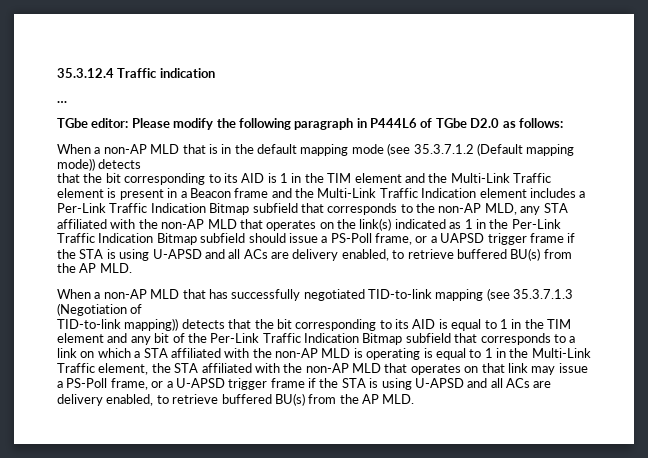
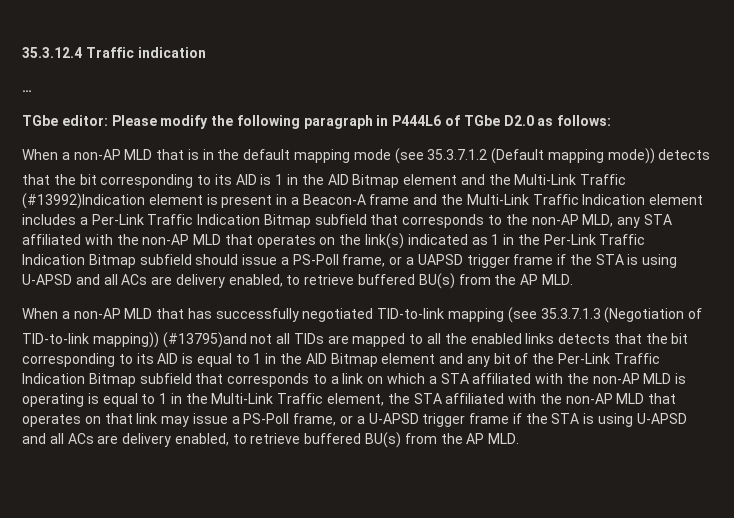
- that the bit corresponding to its AID is 1 in the TIM element and the Multi-Link Traffic element is present in a Beacon frame and the Multi-Link Traffic Indication element includes a Per-Link Traffic Indication Bitmap subfield that corresponds to the non-AP MLD, any STA affiliated with the non-AP MLD that operates on the link(s) indicated as 1 in the Per-Link Traffic Indication Bitmap subfield should issue a PS-Poll frame, or a UAPSD trigger frame if the STA is using U-APSD and all ACs are delivery enabled, to retrieve buffered BU(s) from the AP MLD.
+ that the bit corresponding to its AID is 1 in the AID Bitmap element and the Multi-Link Traffic (#13992)Indication element is present in a Beacon-A frame and the Multi-Link Traffic Indication element includes a Per-Link Traffic Indication Bitmap subfield that corresponds to the non-AP MLD, any STA affiliated with the non-AP MLD that operates on the link(s) indicated as 1 in the Per-Link Traffic Indication Bitmap subfield should issue a PS-Poll frame, or a UAPSD trigger frame if the STA is using U-APSD and all ACs are delivery enabled, to retrieve buffered BU(s) from the AP MLD.
- TID-to-link mapping)) detects that the bit corresponding to its AID is equal to 1 in the TIM element and any bit of the Per-Link Traffic Indication Bitmap subfield that corresponds to a link on which a STA affiliated with the non-AP MLD is operating is equal to 1 in the Multi-Link Traffic element, the STA affiliated with the non-AP MLD that operates on that link may issue a PS-Poll frame, or a U-APSD trigger frame if the STA is using U-APSD and all ACs are delivery enabled, to retrieve buffered BU(s) from the AP MLD.
+ TID-to-link mapping)) (#13795)and not all TIDs are mapped to all the enabled links detects that the bit corresponding to its AID is equal to 1 in the AID Bitmap element and any bit of the Per-Link Traffic Indication Bitmap subfield that corresponds to a link on which a STA affiliated with the non-AP MLD is operating is equal to 1 in the Multi-Link Traffic element, the STA affiliated with the non-AP MLD that operates on that link may issue a PS-Poll frame, or a U-APSD trigger frame if the STA is using U-APSD and all ACs are delivery enabled, to retrieve buffered BU(s) from the AP MLD.

